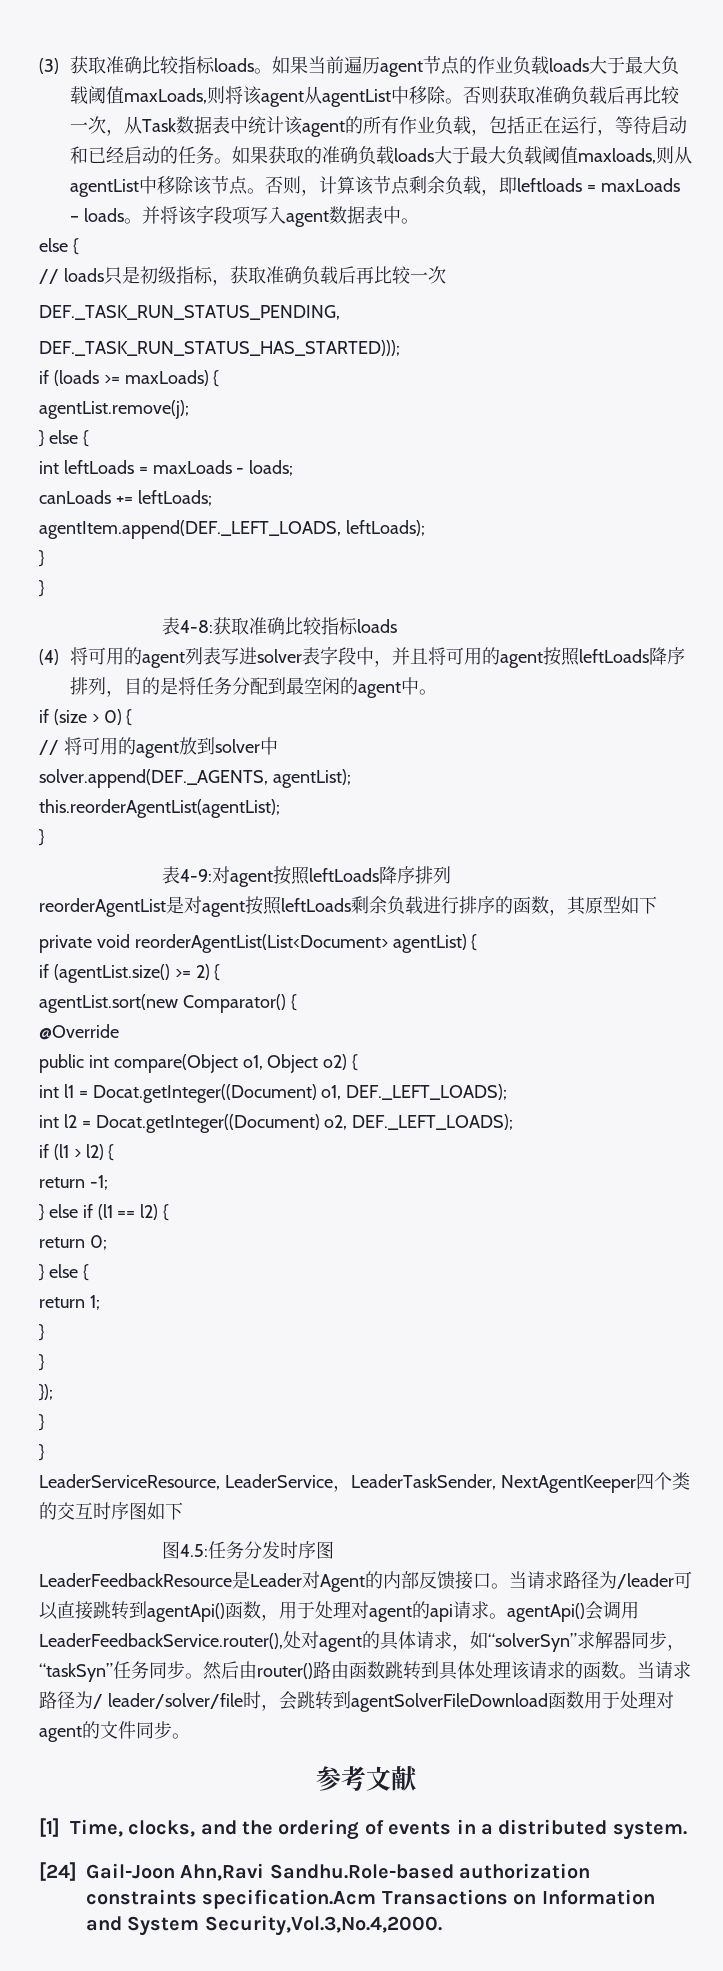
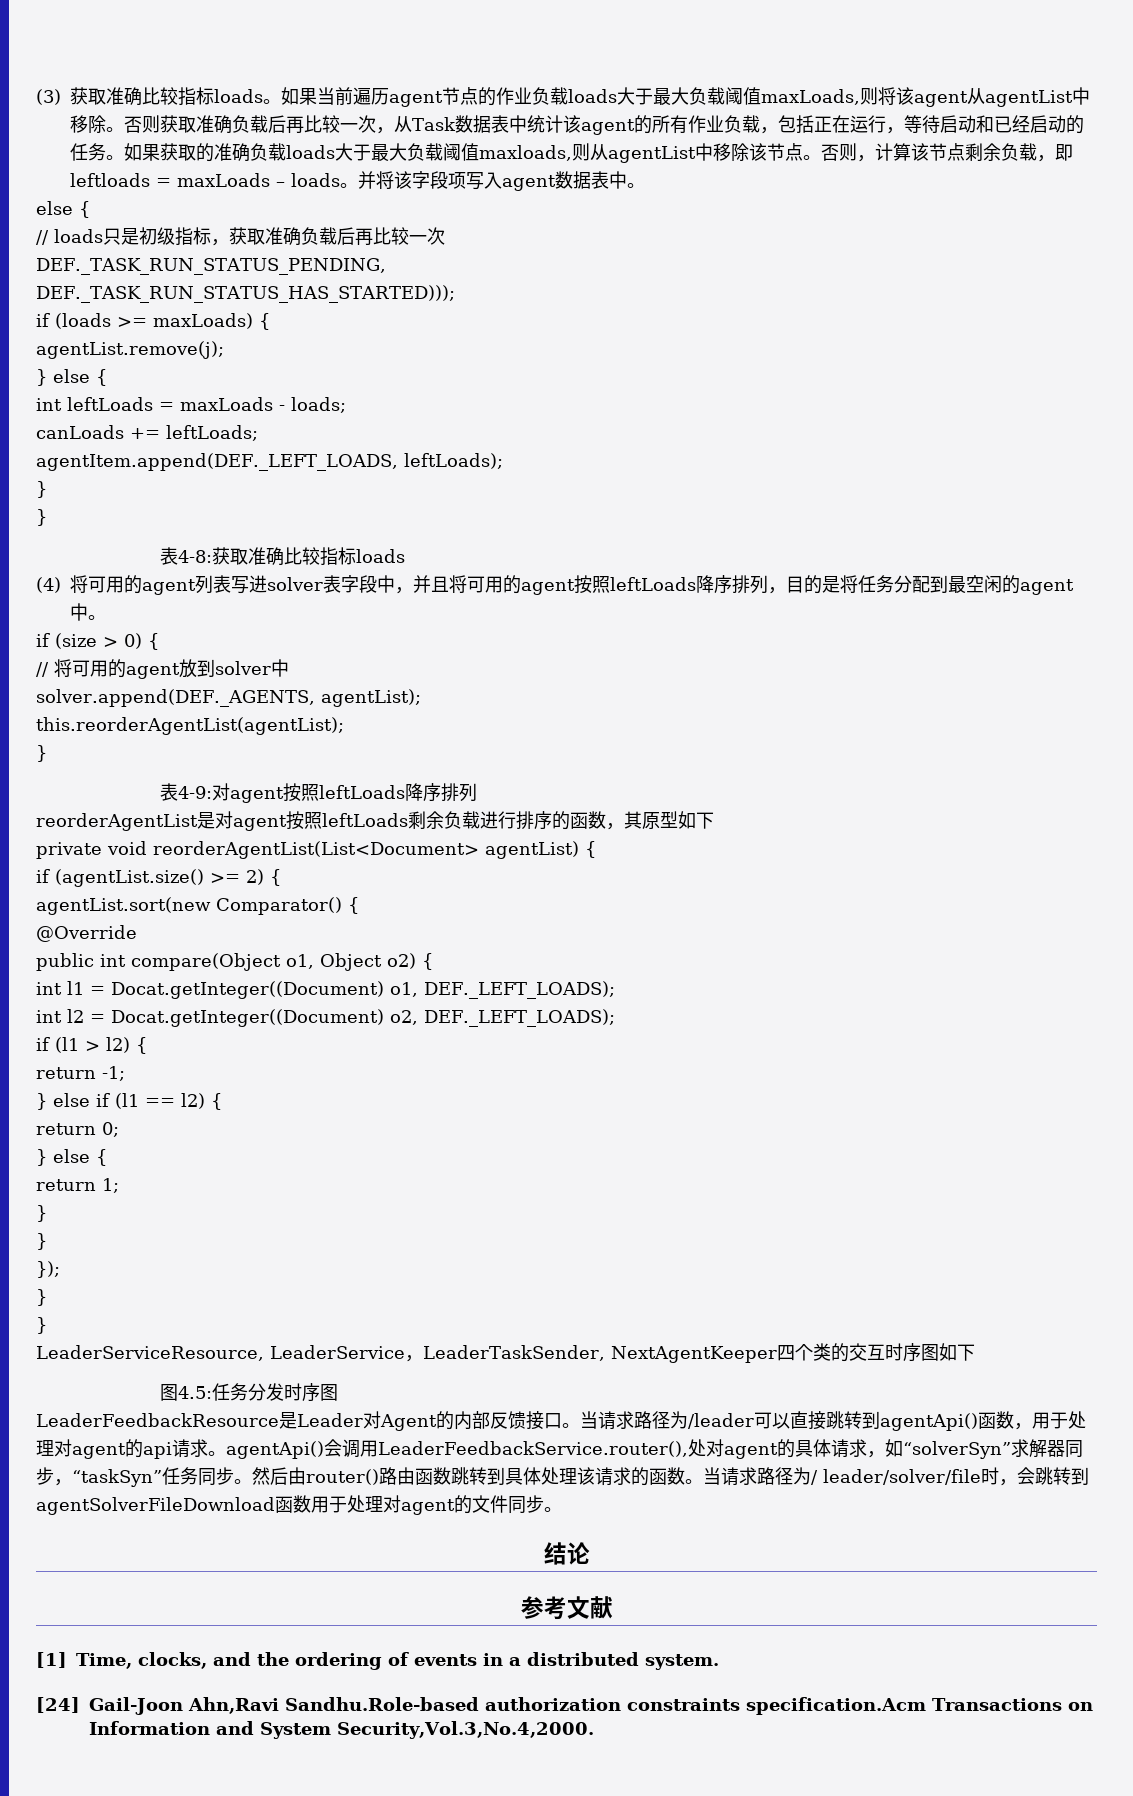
+ 结论

